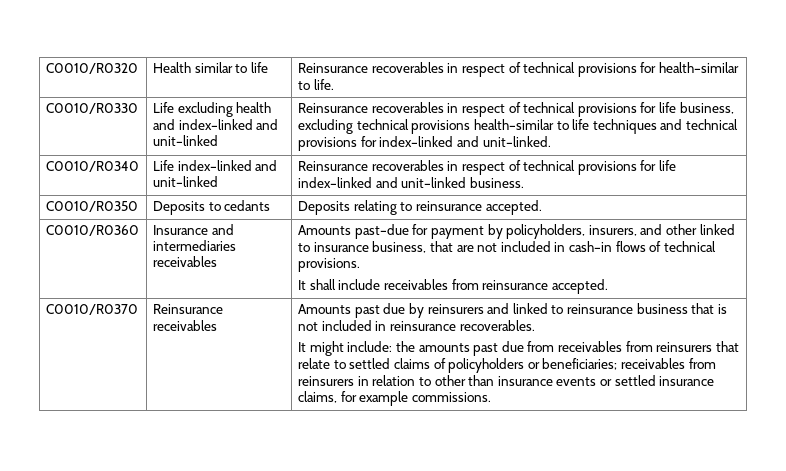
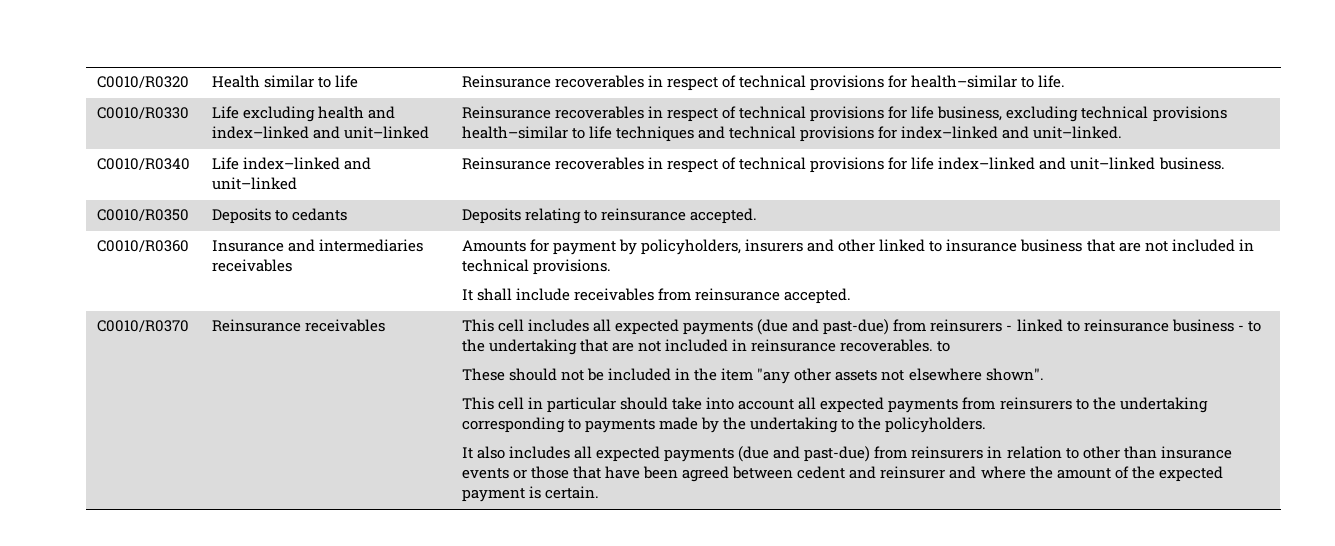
- C0010/R0360 | Insurance and intermediaries receivables | Amounts past–due for payment by policyholders, insurers, and other linked to insurance business, that are not included in cash–in flows of technical provisions.
+ C0010/R0360 | Insurance and intermediaries receivables | Amounts for payment by policyholders, insurers and other linked to insurance business that are not included in technical provisions.
- Amounts past due by reinsurers and linked to reinsurance business that is not included in reinsurance recoverables.
- It might include: the amounts past due from receivables from reinsurers that relate to settled claims of policyholders or beneficiaries; receivables from reinsurers in relation to other than insurance events or settled insurance claims, for example commissions.
+ This cell includes all expected payments (due and past-due) from reinsurers - linked to reinsurance business - to the undertaking that are not included in reinsurance recoverables. to
+ These should not be included in the item "any other assets not elsewhere shown".
+ This cell in particular should take into account all expected payments from reinsurers to the undertaking corresponding to payments made by the undertaking to the policyholders.
+ It also includes all expected payments (due and past-due) from reinsurers in relation to other than insurance events or those that have been agreed between cedent and reinsurer and where the amount of the expected payment is certain.

